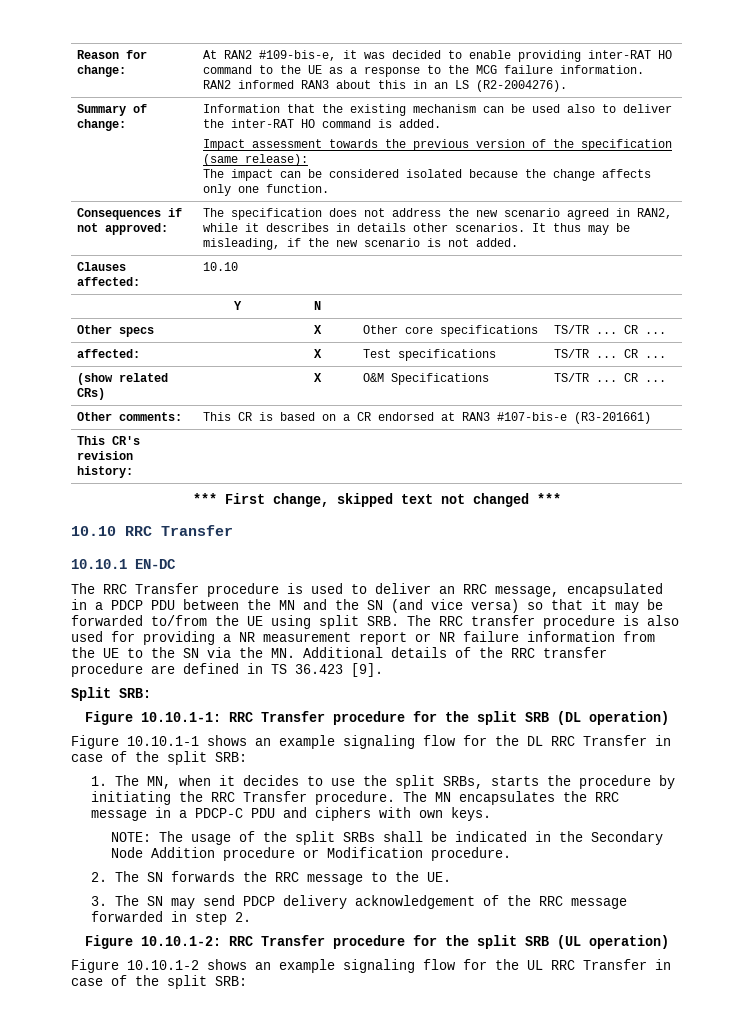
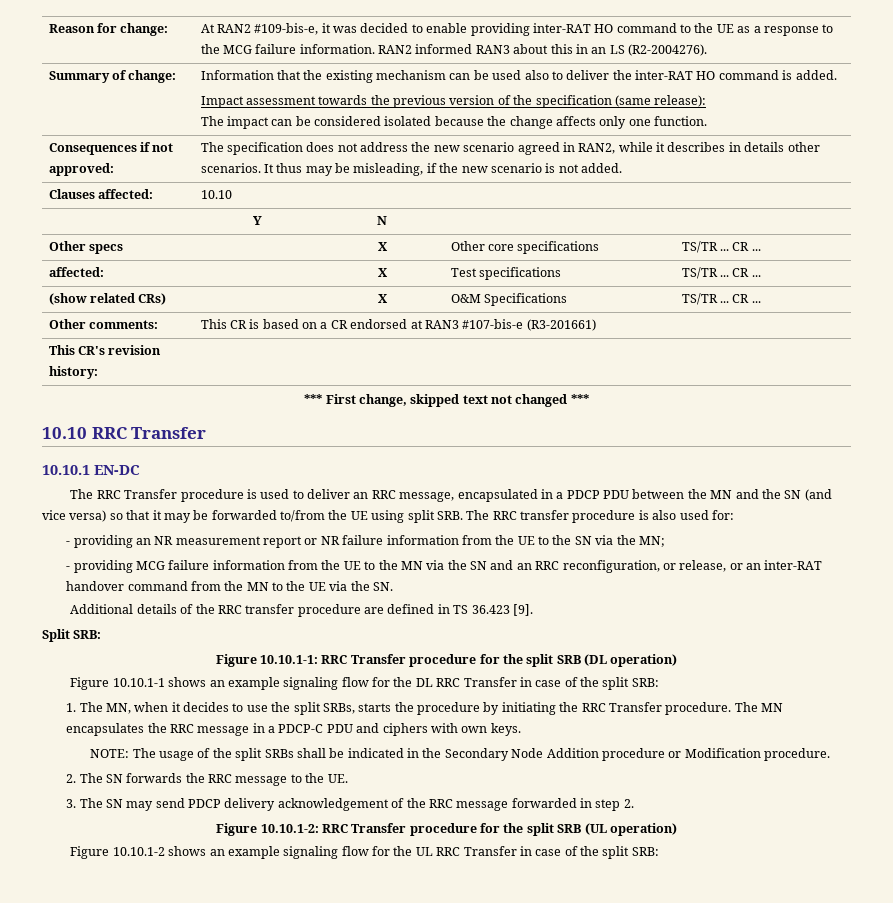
- The RRC Transfer procedure is used to deliver an RRC message, encapsulated in a PDCP PDU between the MN and the SN (and vice versa) so that it may be forwarded to/from the UE using split SRB. The RRC transfer procedure is also used for providing a NR measurement report or NR failure information from the UE to the SN via the MN. Additional details of the RRC transfer procedure are defined in TS 36.423 [9].
+ The RRC Transfer procedure is used to deliver an RRC message, encapsulated in a PDCP PDU between the MN and the SN (and vice versa) so that it may be forwarded to/from the UE using split SRB. The RRC transfer procedure is also used for:
+ - providing an NR measurement report or NR failure information from the UE to the SN via the MN;
+ - providing MCG failure information from the UE to the MN via the SN and an RRC reconfiguration, or release, or an inter-RAT handover command from the MN to the UE via the SN.
+ Additional details of the RRC transfer procedure are defined in TS 36.423 [9].

